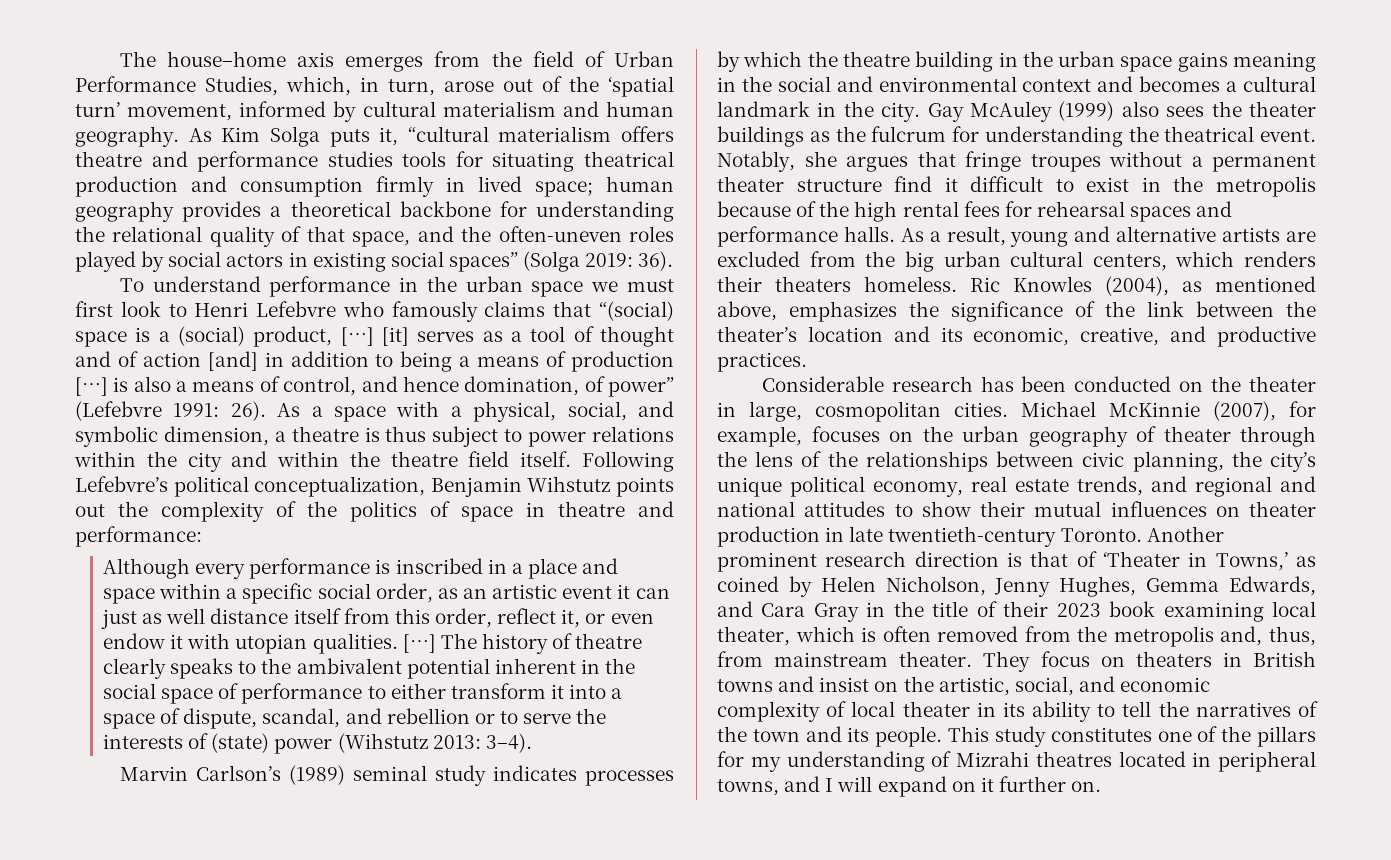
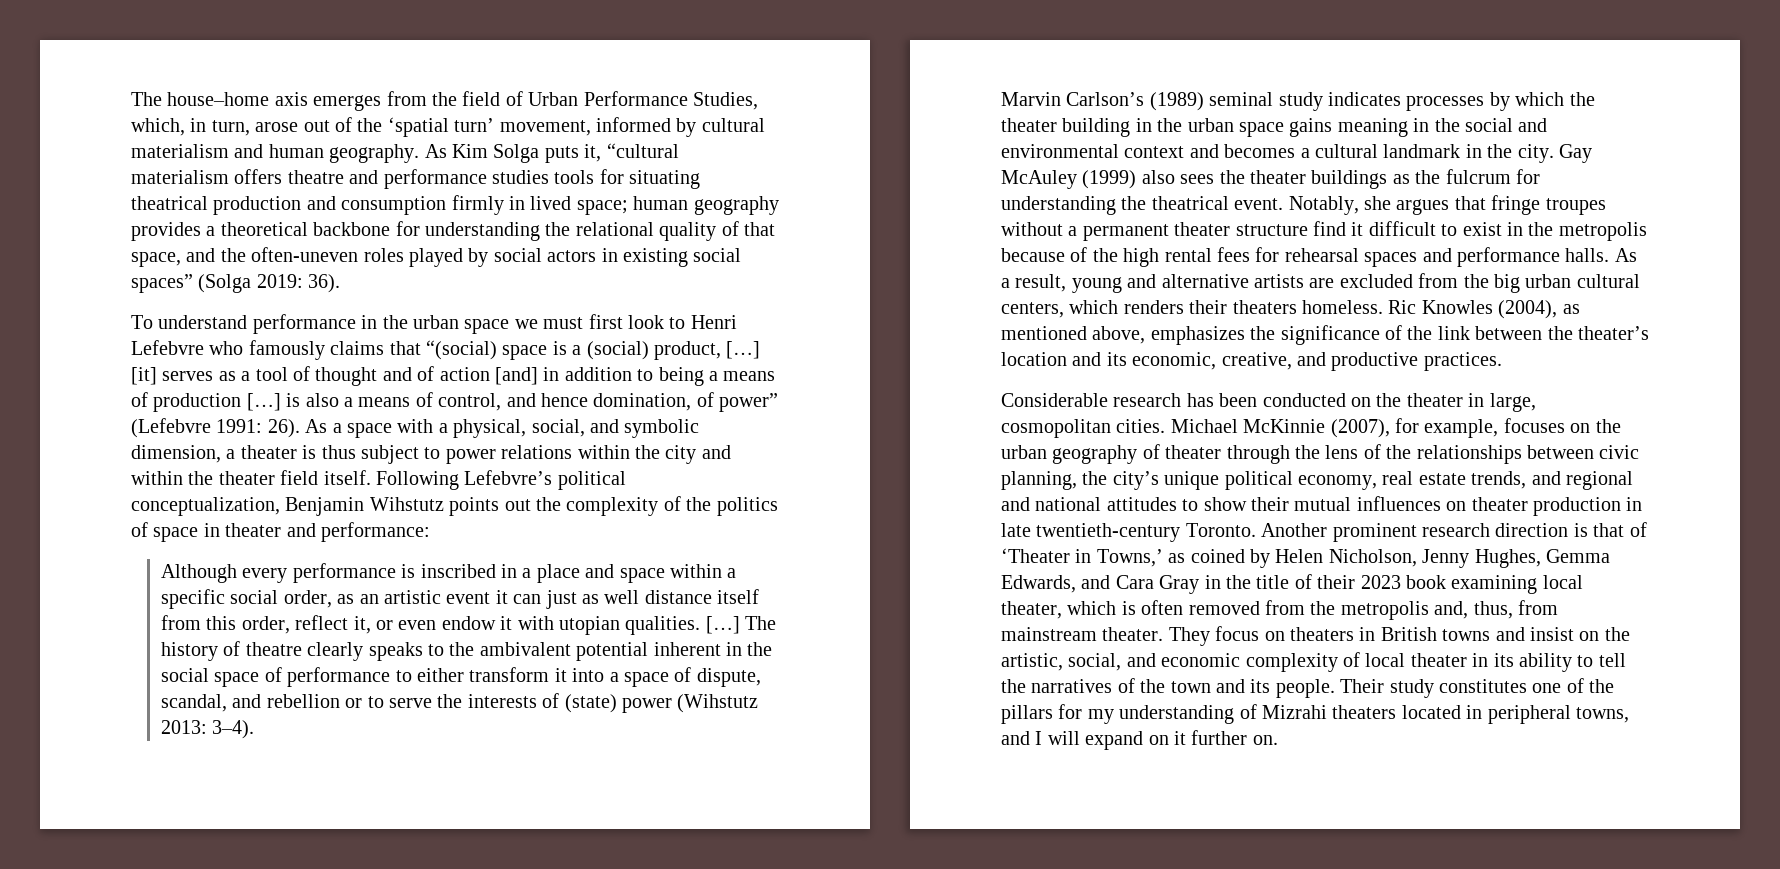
- As a space with a physical, social, and symbolic dimension, a theatre is thus subject to power relations within the city and within the theatre field itself.
+ As a space with a physical, social, and symbolic dimension, a theater is thus subject to power relations within the city and within the theater field itself.
- Following Lefebvre’s political conceptualization, Benjamin Wihstutz points out the complexity of the politics of space in theatre and performance:
+ Following Lefebvre’s political conceptualization, Benjamin Wihstutz points out the complexity of the politics of space in theater and performance:
- Marvin Carlson’s (1989) seminal study indicates processes by which the theatre building in the urban space gains meaning in the social and environmental context and becomes a cultural landmark in the city.
+ Marvin Carlson’s (1989) seminal study indicates processes by which the theater building in the urban space gains meaning in the social and environmental context and becomes a cultural landmark in the city.
- This study constitutes one of the pillars for my understanding of Mizrahi theatres located in peripheral towns, and I will expand on it further on.
+ Their study constitutes one of the pillars for my understanding of Mizrahi theaters located in peripheral towns, and I will expand on it further on.

